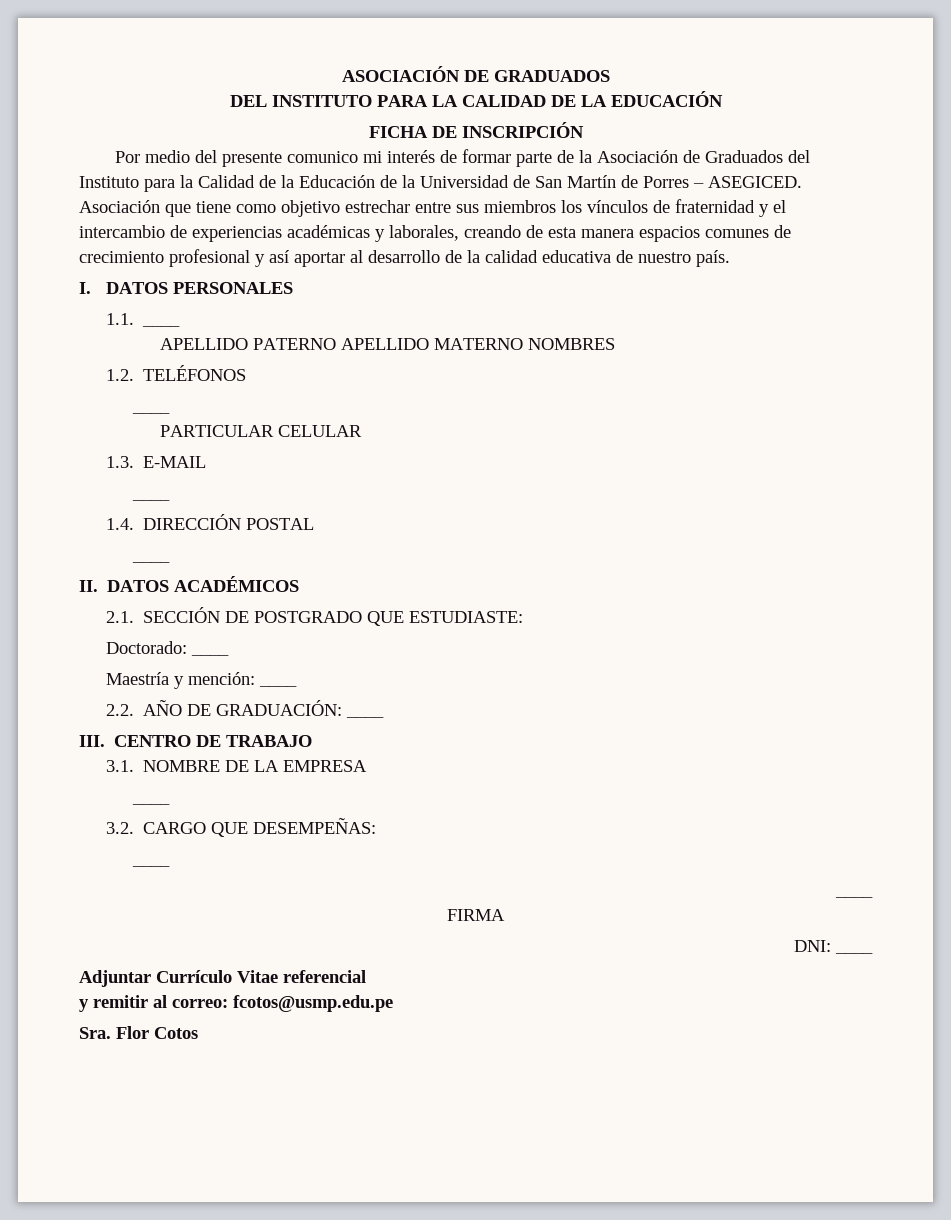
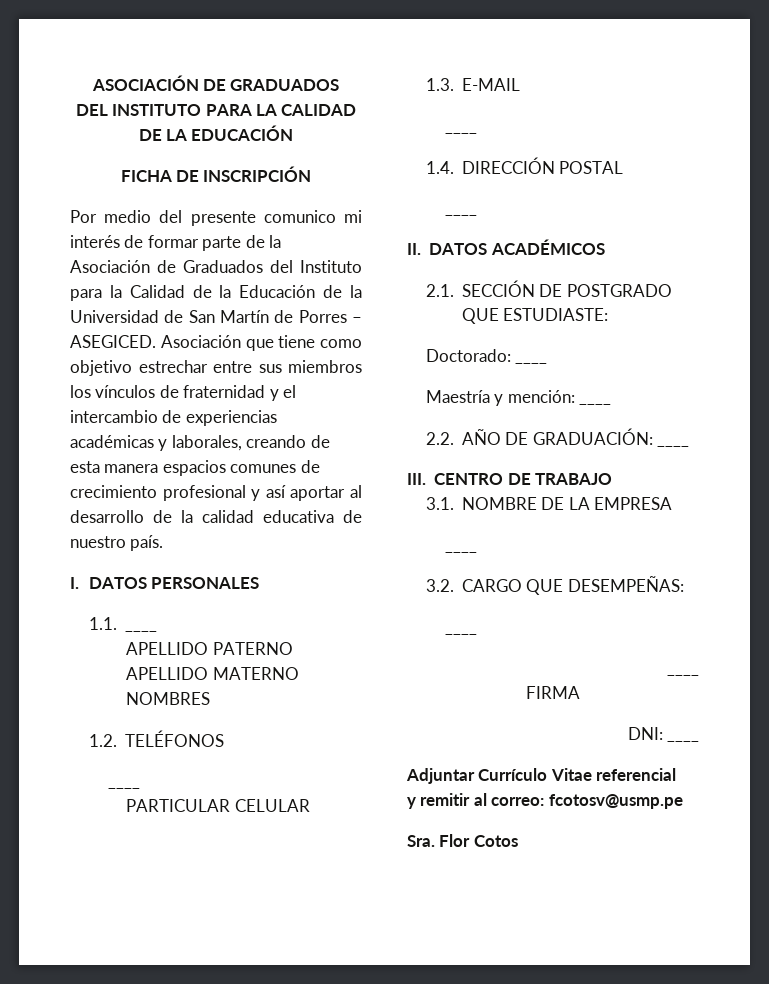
- y remitir al correo: fcotos@usmp.edu.pe
+ y remitir al correo: fcotosv@usmp.pe

